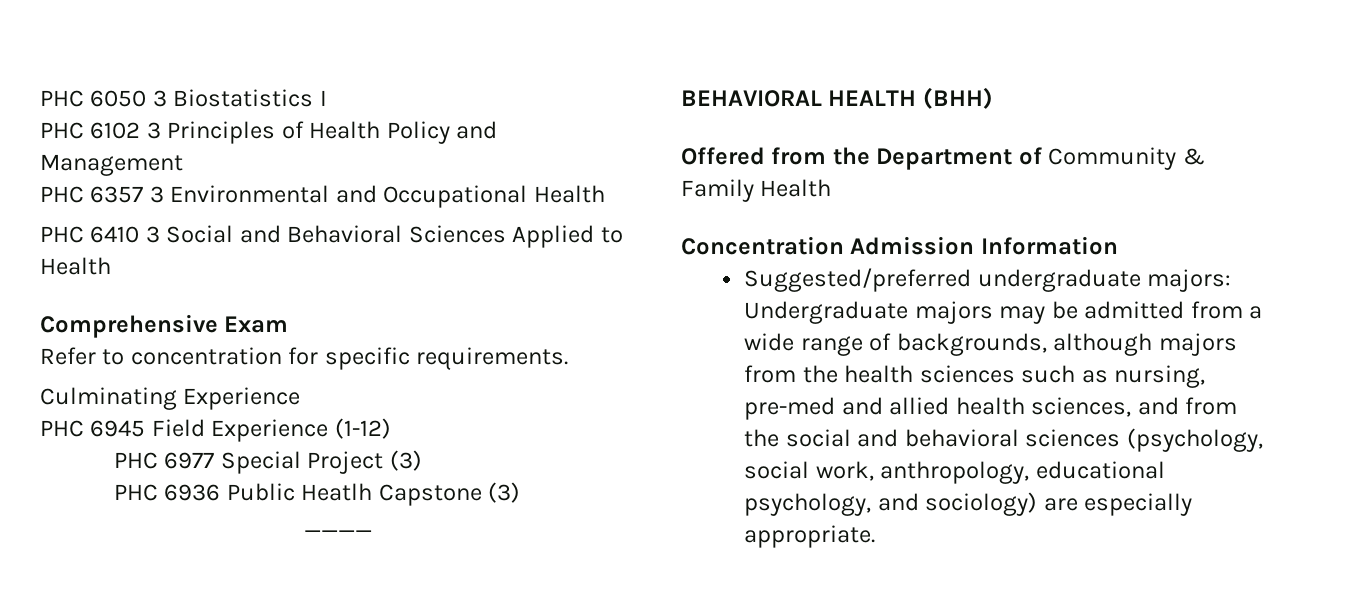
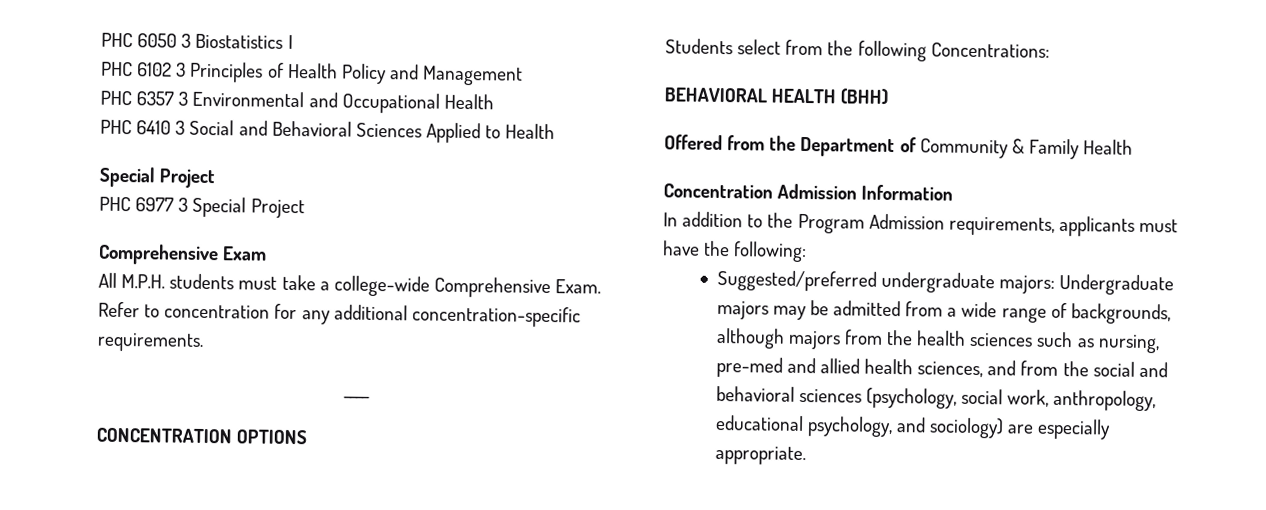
  PHC 6410 3 Social and Behavioral Sciences Applied to Health
+ Special Project
+ PHC 6977 3 Special Project
  Comprehensive Exam
- Refer to concentration for specific requirements.
- Culminating Experience
- PHC 6945 Field Experience (1-12)
- PHC 6977 Special Project (3)
- PHC 6936 Public Heatlh Capstone (3)
+ All M.P.H. students must take a college-wide Comprehensive Exam. Refer to concentration for any additional concentration-specific requirements.
  ____
+ CONCENTRATION OPTIONS
+ Students select from the following Concentrations:
+ In addition to the Program Admission requirements, applicants must have the following:

